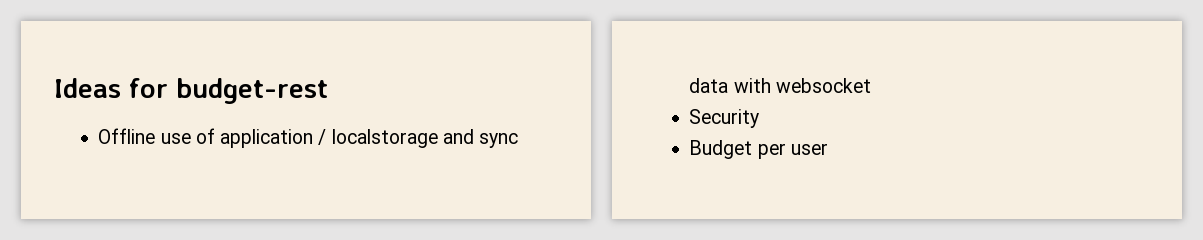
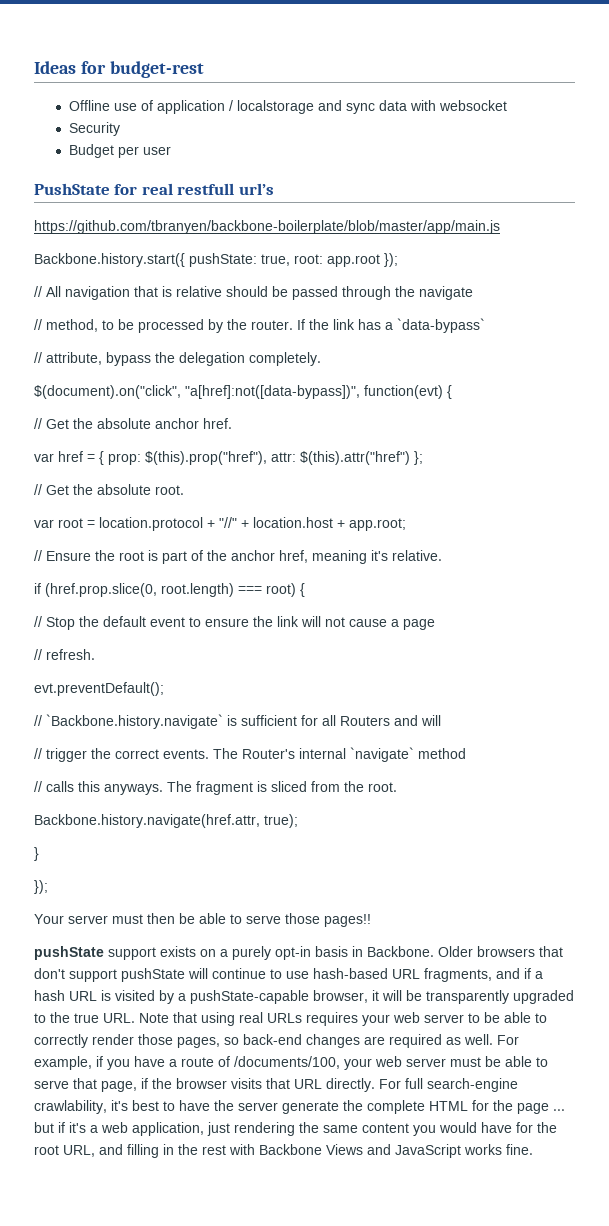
+ PushState for real restfull url’s
+ https://github.com/tbranyen/backbone-boilerplate/blob/master/app/main.js
+ Backbone.history.start({ pushState: true, root: app.root });
+ // All navigation that is relative should be passed through the navigate
+ // method, to be processed by the router. If the link has a `data-bypass`
+ // attribute, bypass the delegation completely.
+ $(document).on("click", "a[href]:not([data-bypass])", function(evt) {
+ // Get the absolute anchor href.
+ var href = { prop: $(this).prop("href"), attr: $(this).attr("href") };
+ // Get the absolute root.
+ var root = location.protocol + "//" + location.host + app.root;
+ // Ensure the root is part of the anchor href, meaning it's relative.
+ if (href.prop.slice(0, root.length) === root) {
+ // Stop the default event to ensure the link will not cause a page
+ // refresh.
+ evt.preventDefault();
+ // `Backbone.history.navigate` is sufficient for all Routers and will
+ // trigger the correct events. The Router's internal `navigate` method
+ // calls this anyways. The fragment is sliced from the root.
+ Backbone.history.navigate(href.attr, true);
+ }
+ });
+ Your server must then be able to serve those pages!!
+ pushState support exists on a purely opt-in basis in Backbone. Older browsers that don't support pushState will continue to use hash-based URL fragments, and if a hash URL is visited by a pushState-capable browser, it will be transparently upgraded to the true URL. Note that using real URLs requires your web server to be able to correctly render those pages, so back-end changes are required as well. For example, if you have a route of /documents/100, your web server must be able to serve that page, if the browser visits that URL directly. For full search-engine crawlability, it's best to have the server generate the complete HTML for the page ... but if it's a web application, just rendering the same content you would have for the root URL, and filling in the rest with Backbone Views and JavaScript works fine.

